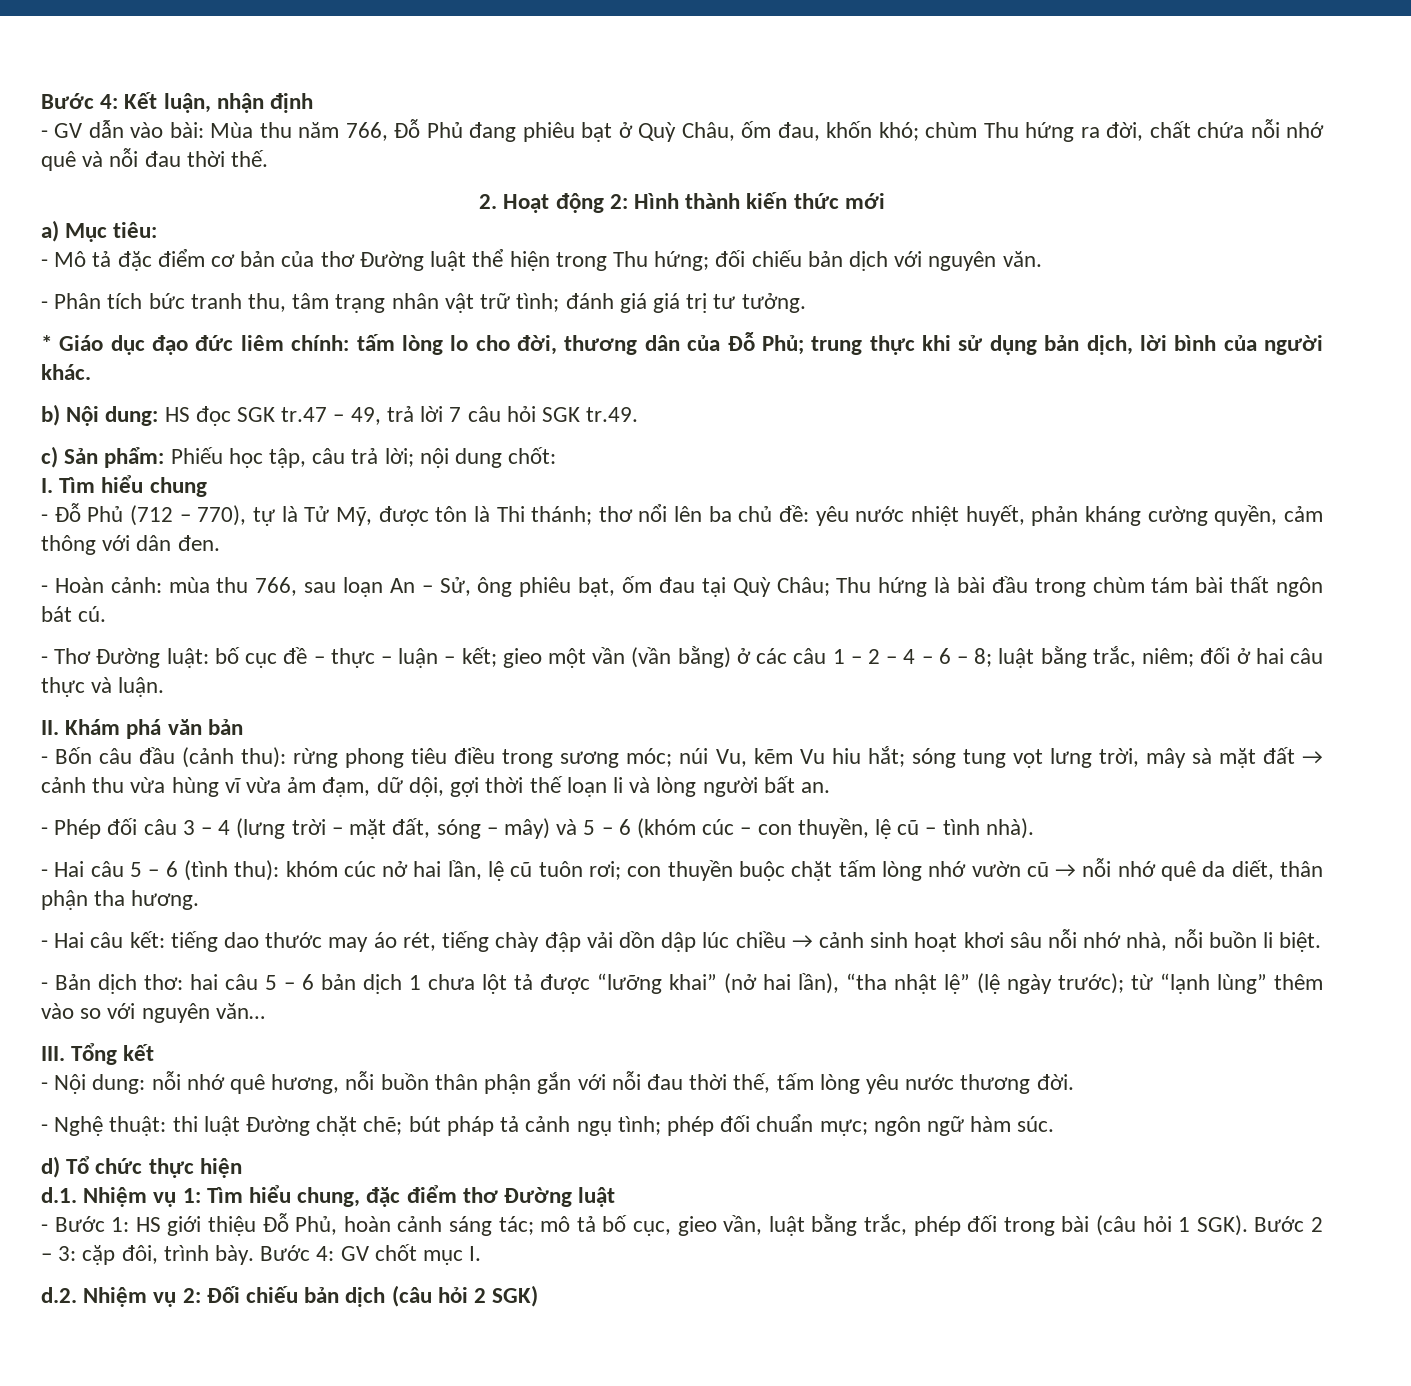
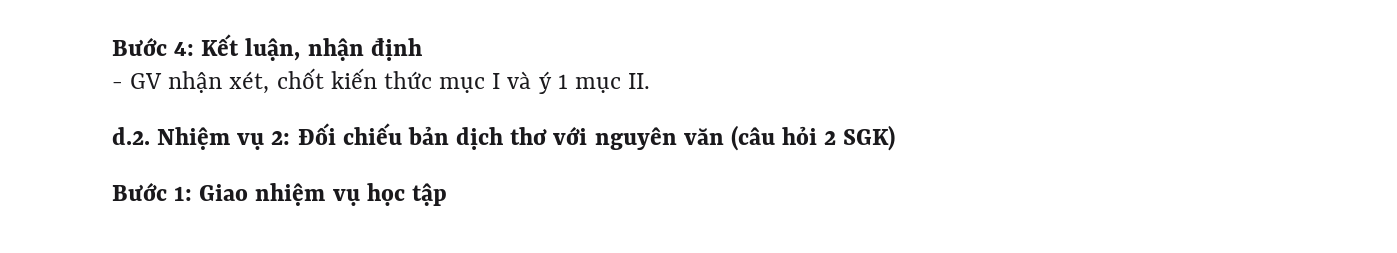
- - GV dẫn vào bài: Mùa thu năm 766, Đỗ Phủ đang phiêu bạt ở Quỳ Châu, ốm đau, khốn khó; chùm Thu hứng ra đời, chất chứa nỗi nhớ quê và nỗi đau thời thế.
- 2. Hoạt động 2: Hình thành kiến thức mới
- a) Mục tiêu:
- - Mô tả đặc điểm cơ bản của thơ Đường luật thể hiện trong Thu hứng; đối chiếu bản dịch với nguyên văn.
- - Phân tích bức tranh thu, tâm trạng nhân vật trữ tình; đánh giá giá trị tư tưởng.
- * Giáo dục đạo đức liêm chính: tấm lòng lo cho đời, thương dân của Đỗ Phủ; trung thực khi sử dụng bản dịch, lời bình của người khác.
- b) Nội dung: HS đọc SGK tr.47 – 49, trả lời 7 câu hỏi SGK tr.49.
- c) Sản phẩm: Phiếu học tập, câu trả lời; nội dung chốt:
- I. Tìm hiểu chung
- - Đỗ Phủ (712 – 770), tự là Tử Mỹ, được tôn là Thi thánh; thơ nổi lên ba chủ đề: yêu nước nhiệt huyết, phản kháng cường quyền, cảm thông với dân đen.
- - Hoàn cảnh: mùa thu 766, sau loạn An – Sử, ông phiêu bạt, ốm đau tại Quỳ Châu; Thu hứng là bài đầu trong chùm tám bài thất ngôn bát cú.
- - Thơ Đường luật: bố cục đề – thực – luận – kết; gieo một vần (vần bằng) ở các câu 1 – 2 – 4 – 6 – 8; luật bằng trắc, niêm; đối ở hai câu thực và luận.
- II. Khám phá văn bản
- - Bốn câu đầu (cảnh thu): rừng phong tiêu điều trong sương móc; núi Vu, kẽm Vu hiu hắt; sóng tung vọt lưng trời, mây sà mặt đất → cảnh thu vừa hùng vĩ vừa ảm đạm, dữ dội, gợi thời thế loạn li và lòng người bất an.
- - Phép đối câu 3 – 4 (lưng trời – mặt đất, sóng – mây) và 5 – 6 (khóm cúc – con thuyền, lệ cũ – tình nhà).
- - Hai câu 5 – 6 (tình thu): khóm cúc nở hai lần, lệ cũ tuôn rơi; con thuyền buộc chặt tấm lòng nhớ vườn cũ → nỗi nhớ quê da diết, thân phận tha hương.
- - Hai câu kết: tiếng dao thước may áo rét, tiếng chày đập vải dồn dập lúc chiều → cảnh sinh hoạt khơi sâu nỗi nhớ nhà, nỗi buồn li biệt.
- - Bản dịch thơ: hai câu 5 – 6 bản dịch 1 chưa lột tả được “lưỡng khai” (nở hai lần), “tha nhật lệ” (lệ ngày trước); từ “lạnh lùng” thêm vào so với nguyên văn…
- III. Tổng kết
- - Nội dung: nỗi nhớ quê hương, nỗi buồn thân phận gắn với nỗi đau thời thế, tấm lòng yêu nước thương đời.
- - Nghệ thuật: thi luật Đường chặt chẽ; bút pháp tả cảnh ngụ tình; phép đối chuẩn mực; ngôn ngữ hàm súc.
- d) Tổ chức thực hiện
- d.1. Nhiệm vụ 1: Tìm hiểu chung, đặc điểm thơ Đường luật
- - Bước 1: HS giới thiệu Đỗ Phủ, hoàn cảnh sáng tác; mô tả bố cục, gieo vần, luật bằng trắc, phép đối trong bài (câu hỏi 1 SGK). Bước 2 – 3: cặp đôi, trình bày. Bước 4: GV chốt mục I.
+ - GV nhận xét, chốt kiến thức mục I và ý 1 mục II.
- d.2. Nhiệm vụ 2: Đối chiếu bản dịch (câu hỏi 2 SGK)
+ d.2. Nhiệm vụ 2: Đối chiếu bản dịch thơ với nguyên văn (câu hỏi 2 SGK)
+ Bước 1: Giao nhiệm vụ học tập

